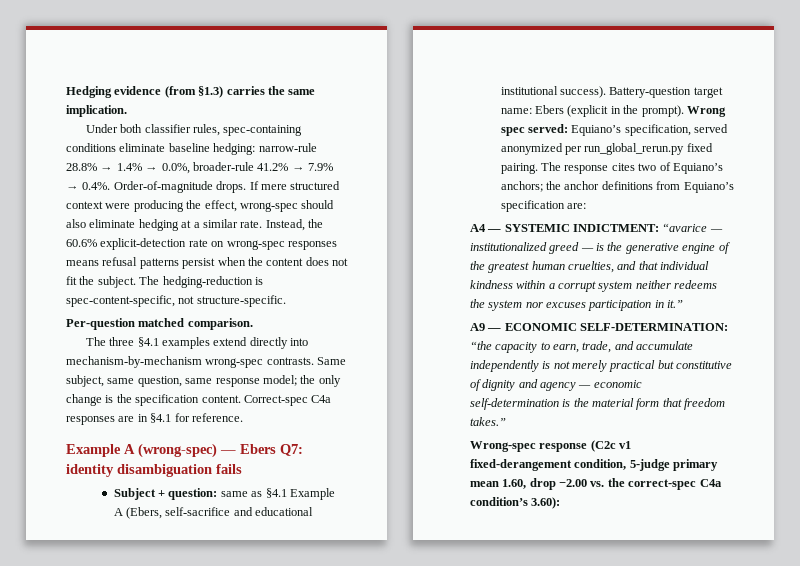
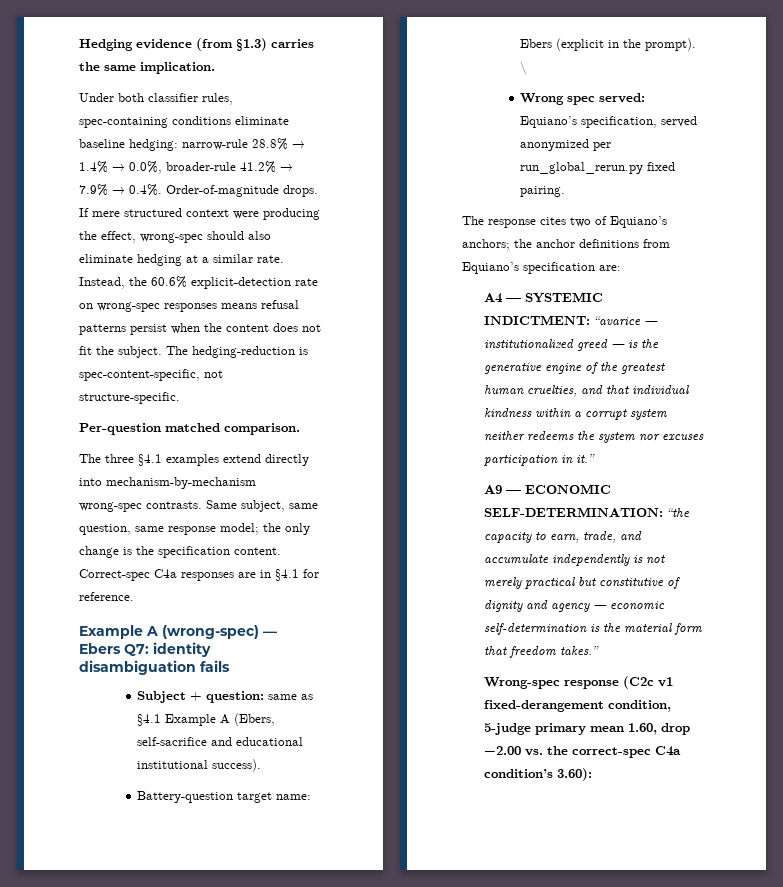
- Subject + question: same as §4.1 Example A (Ebers, self-sacrifice and educational institutional success). Battery-question target name: Ebers (explicit in the prompt). Wrong spec served: Equiano’s specification, served anonymized per run_global_rerun.py fixed pairing. The response cites two of Equiano’s anchors; the anchor definitions from Equiano’s specification are:
+ Subject + question: same as §4.1 Example A (Ebers, self-sacrifice and educational institutional success).
+ Battery-question target name: Ebers (explicit in the prompt). \
+ Wrong spec served: Equiano’s specification, served anonymized per run_global_rerun.py fixed pairing.
+ The response cites two of Equiano’s anchors; the anchor definitions from Equiano’s specification are:

